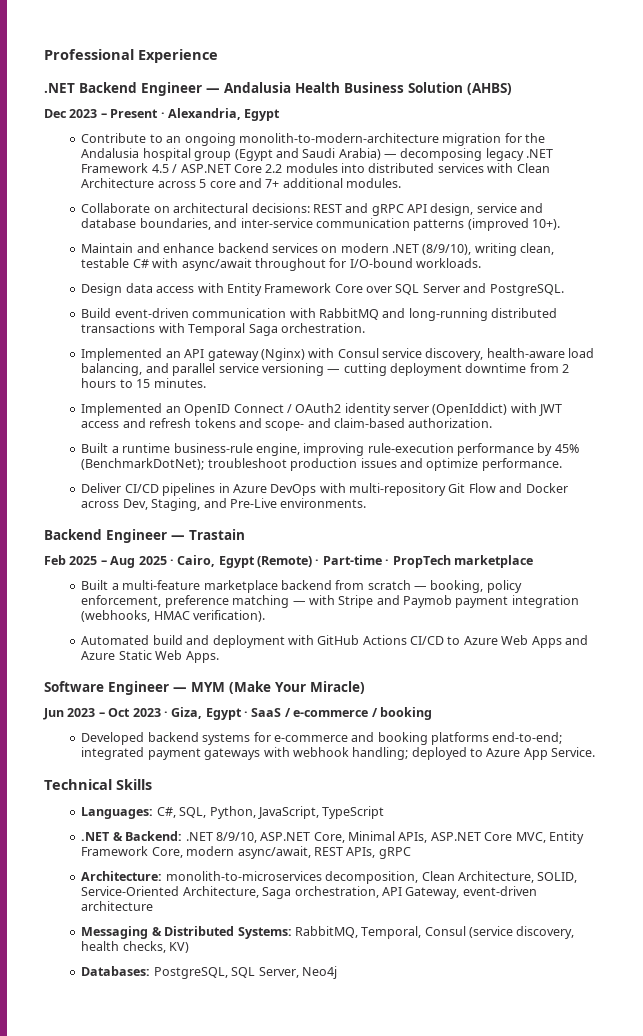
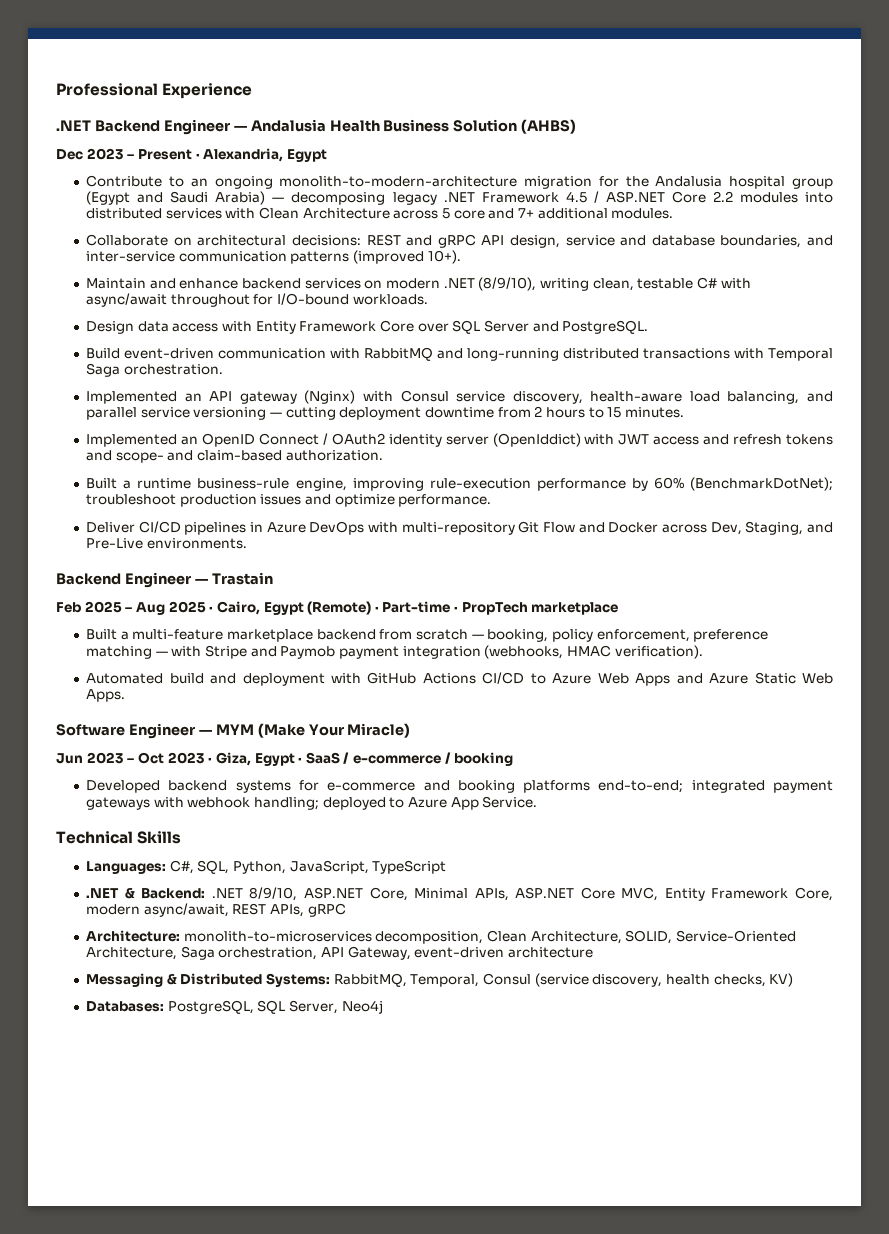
- Built a runtime business-rule engine, improving rule-execution performance by 45% (BenchmarkDotNet); troubleshoot production issues and optimize performance.
+ Built a runtime business-rule engine, improving rule-execution performance by 60% (BenchmarkDotNet); troubleshoot production issues and optimize performance.

